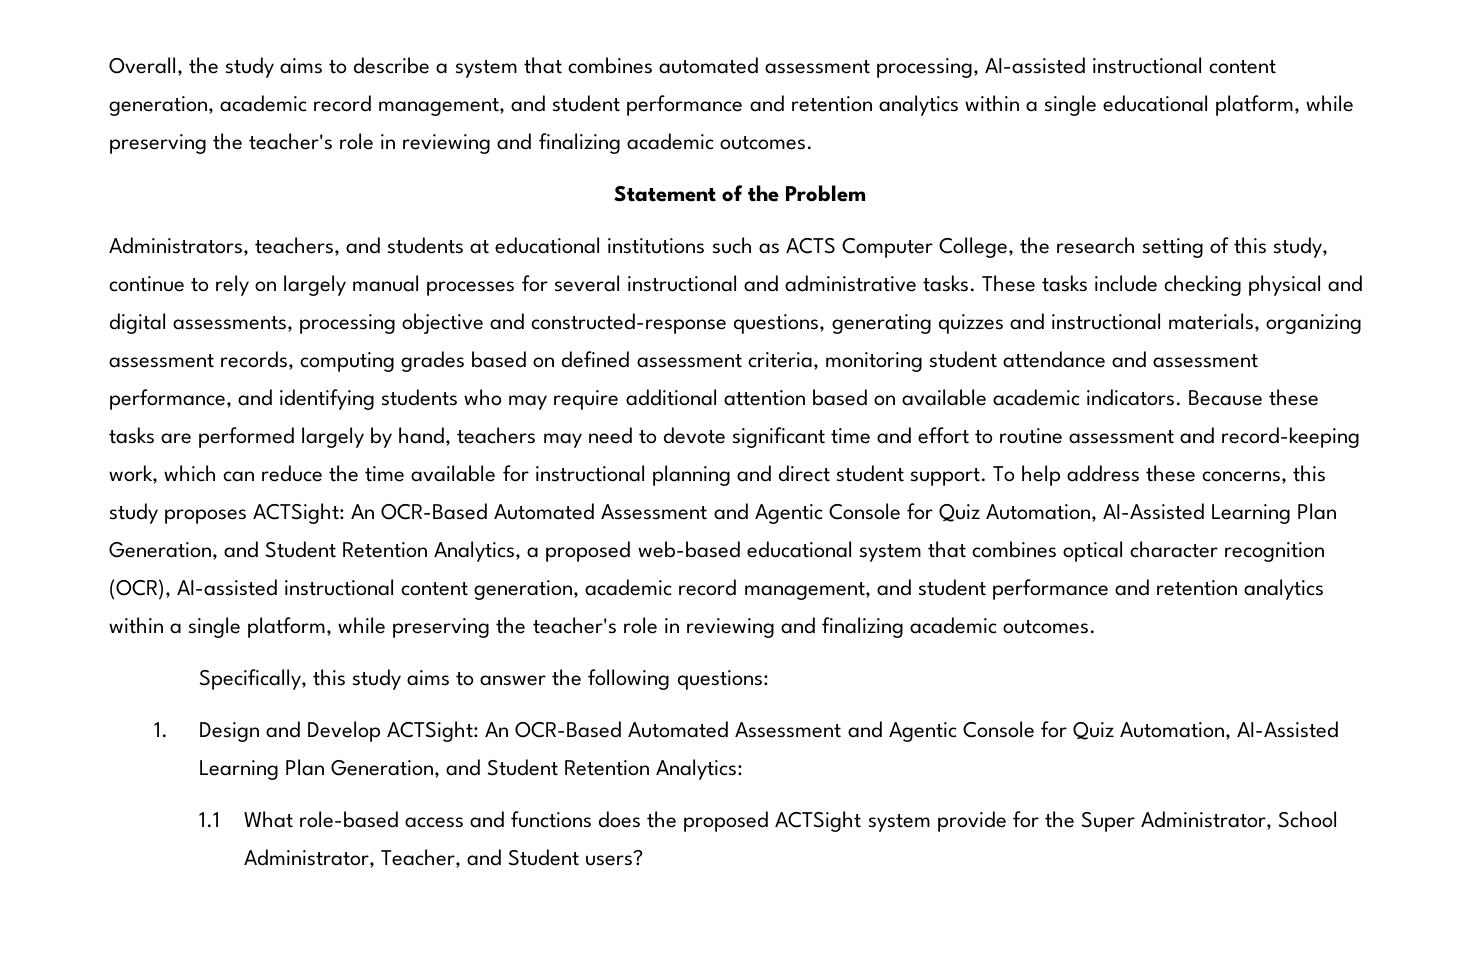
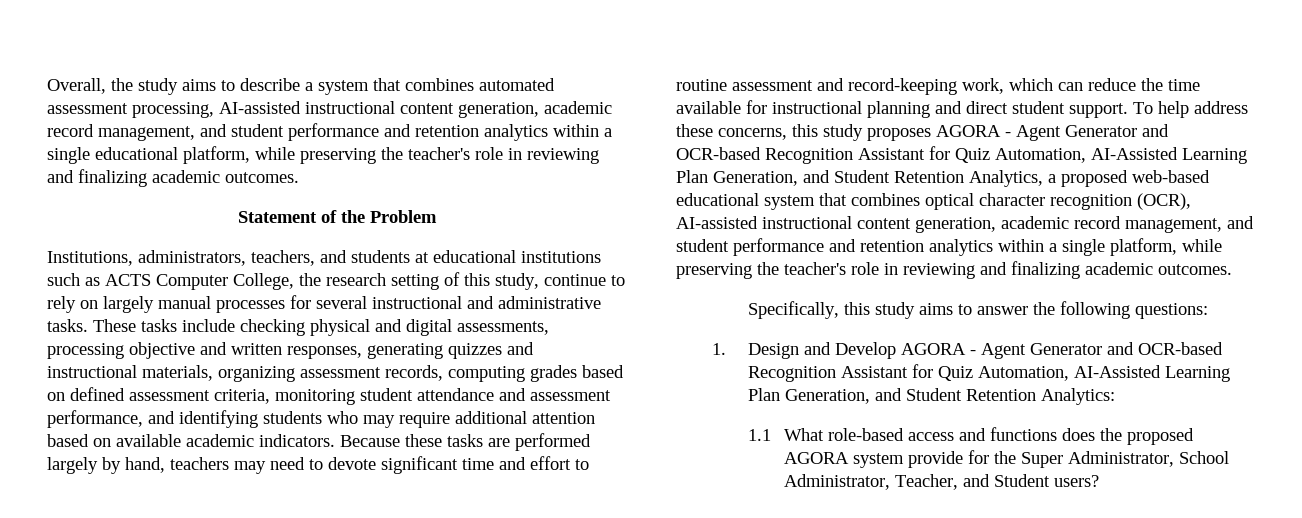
- Administrators, teachers, and students at educational institutions such as ACTS Computer College, the research setting of this study, continue to rely on largely manual processes for several instructional and administrative tasks.
+ Institutions, administrators, teachers, and students at educational institutions such as ACTS Computer College, the research setting of this study, continue to rely on largely manual processes for several instructional and administrative tasks.
- These tasks include checking physical and digital assessments, processing objective and constructed-response questions, generating quizzes and instructional materials, organizing assessment records, computing grades based on defined assessment criteria, monitoring student attendance and assessment performance, and identifying students who may require additional attention based on available academic indicators.
+ These tasks include checking physical and digital assessments, processing objective and written responses, generating quizzes and instructional materials, organizing assessment records, computing grades based on defined assessment criteria, monitoring student attendance and assessment performance, and identifying students who may require additional attention based on available academic indicators.
- To help address these concerns, this study proposes ACTSight: An OCR-Based Automated Assessment and Agentic Console for Quiz Automation, AI-Assisted Learning Plan Generation, and Student Retention Analytics, a proposed web-based educational system that combines optical character recognition (OCR), AI-assisted instructional content generation, academic record management, and student performance and retention analytics within a single platform, while preserving the teacher's role in reviewing and finalizing academic outcomes.
+ To help address these concerns, this study proposes AGORA - Agent Generator and OCR-based Recognition Assistant for Quiz Automation, AI-Assisted Learning Plan Generation, and Student Retention Analytics, a proposed web-based educational system that combines optical character recognition (OCR), AI-assisted instructional content generation, academic record management, and student performance and retention analytics within a single platform, while preserving the teacher's role in reviewing and finalizing academic outcomes.
- 1. Design and Develop ACTSight: An OCR-Based Automated Assessment and Agentic Console for Quiz Automation, AI-Assisted Learning Plan Generation, and Student Retention Analytics:
+ 1. Design and Develop AGORA - Agent Generator and OCR-based Recognition Assistant for Quiz Automation, AI-Assisted Learning Plan Generation, and Student Retention Analytics:
- 1.1 What role-based access and functions does the proposed ACTSight system provide for the Super Administrator, School Administrator, Teacher, and Student users?
+ 1.1 What role-based access and functions does the proposed AGORA system provide for the Super Administrator, School Administrator, Teacher, and Student users?

